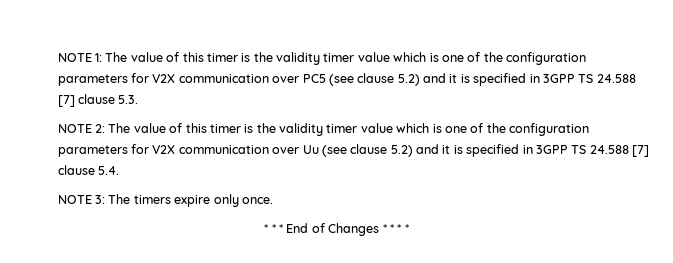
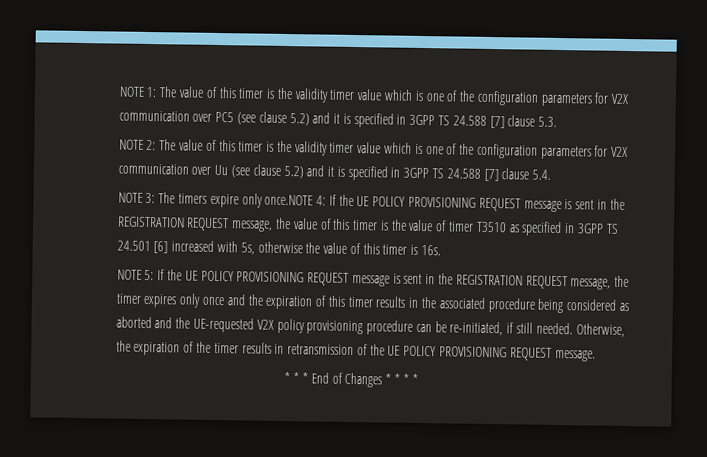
- NOTE 3: The timers expire only once.
+ NOTE 3: The timers expire only once.NOTE 4: If the UE POLICY PROVISIONING REQUEST message is sent in the REGISTRATION REQUEST message, the value of this timer is the value of timer T3510 as specified in 3GPP TS 24.501 [6] increased with 5s, otherwise the value of this timer is 16s.
+ NOTE 5: If the UE POLICY PROVISIONING REQUEST message is sent in the REGISTRATION REQUEST message, the timer expires only once and the expiration of this timer results in the associated procedure being considered as aborted and the UE-requested V2X policy provisioning procedure can be re-initiated, if still needed. Otherwise, the expiration of the timer results in retransmission of the UE POLICY PROVISIONING REQUEST message.

